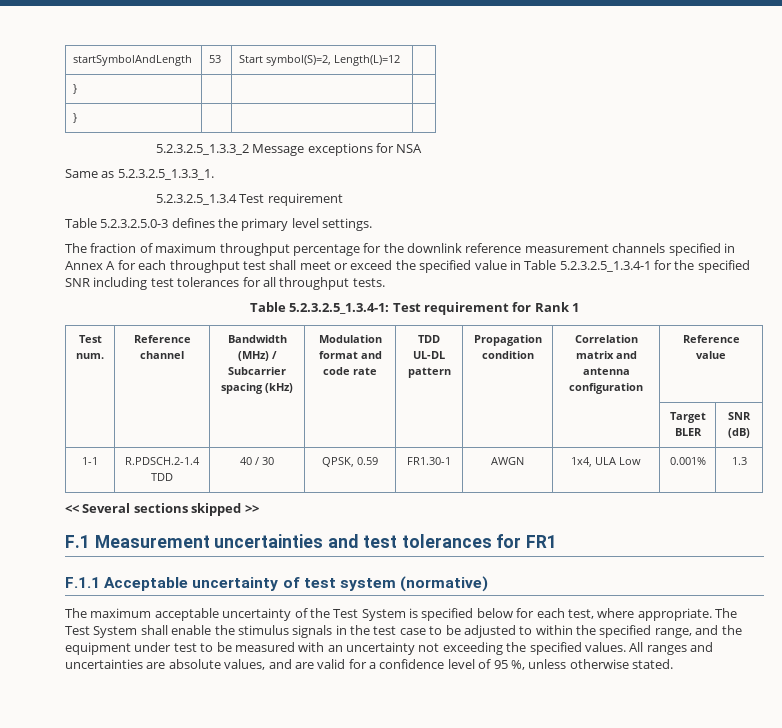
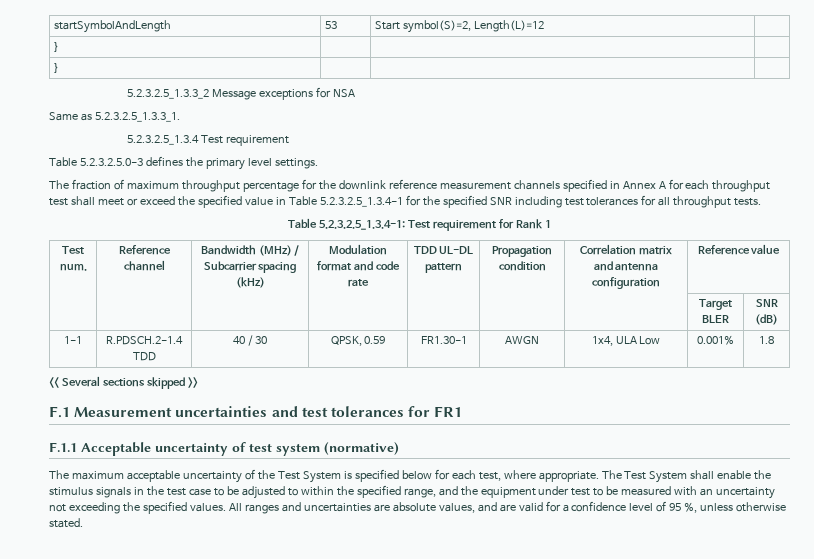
- 1-1 | R.PDSCH.2-1.4 TDD | 40 / 30 | QPSK, 0.59 | FR1.30-1 | AWGN | 1x4, ULA Low | 0.001% | 1.3
+ 1-1 | R.PDSCH.2-1.4 TDD | 40 / 30 | QPSK, 0.59 | FR1.30-1 | AWGN | 1x4, ULA Low | 0.001% | 1.8

